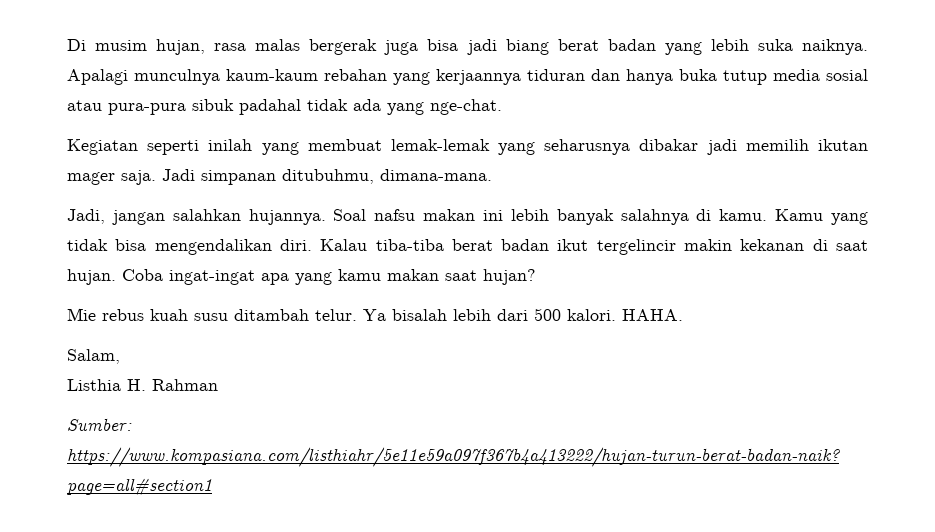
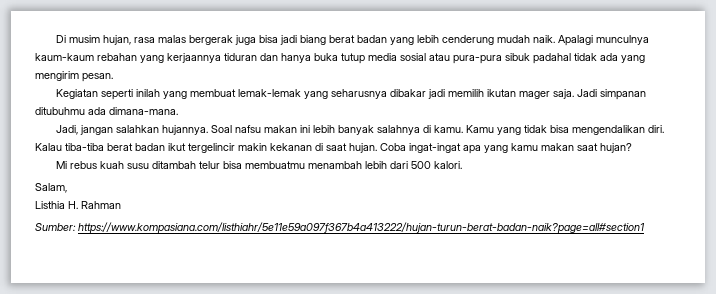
- Di musim hujan, rasa malas bergerak juga bisa jadi biang berat badan yang lebih suka naiknya.
+ Di musim hujan, rasa malas bergerak juga bisa jadi biang berat badan yang lebih cenderung mudah naik.
- Apalagi munculnya kaum-kaum rebahan yang kerjaannya tiduran dan hanya buka tutup media sosial atau pura-pura sibuk padahal tidak ada yang nge-chat.
+ Apalagi munculnya kaum-kaum rebahan yang kerjaannya tiduran dan hanya buka tutup media sosial atau pura-pura sibuk padahal tidak ada yang mengirim pesan.
- Jadi simpanan ditubuhmu, dimana-mana.
+ Jadi simpanan ditubuhmu ada dimana-mana.
- Mie rebus kuah susu ditambah telur. Ya bisalah lebih dari 500 kalori. HAHA.
+ Mi rebus kuah susu ditambah telur bisa membuatmu menambah lebih dari 500 kalori.

